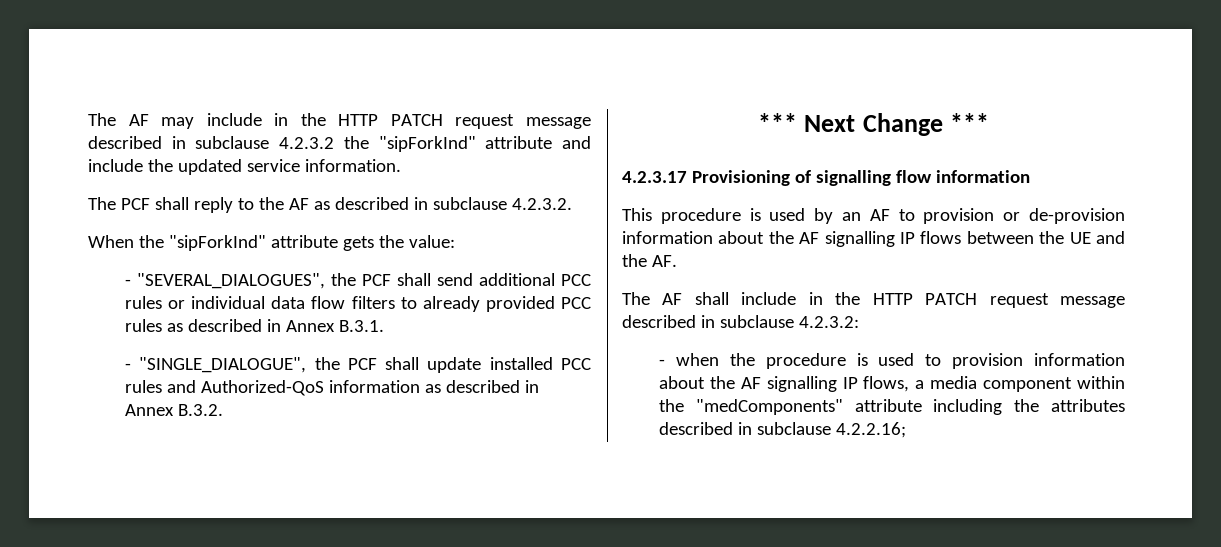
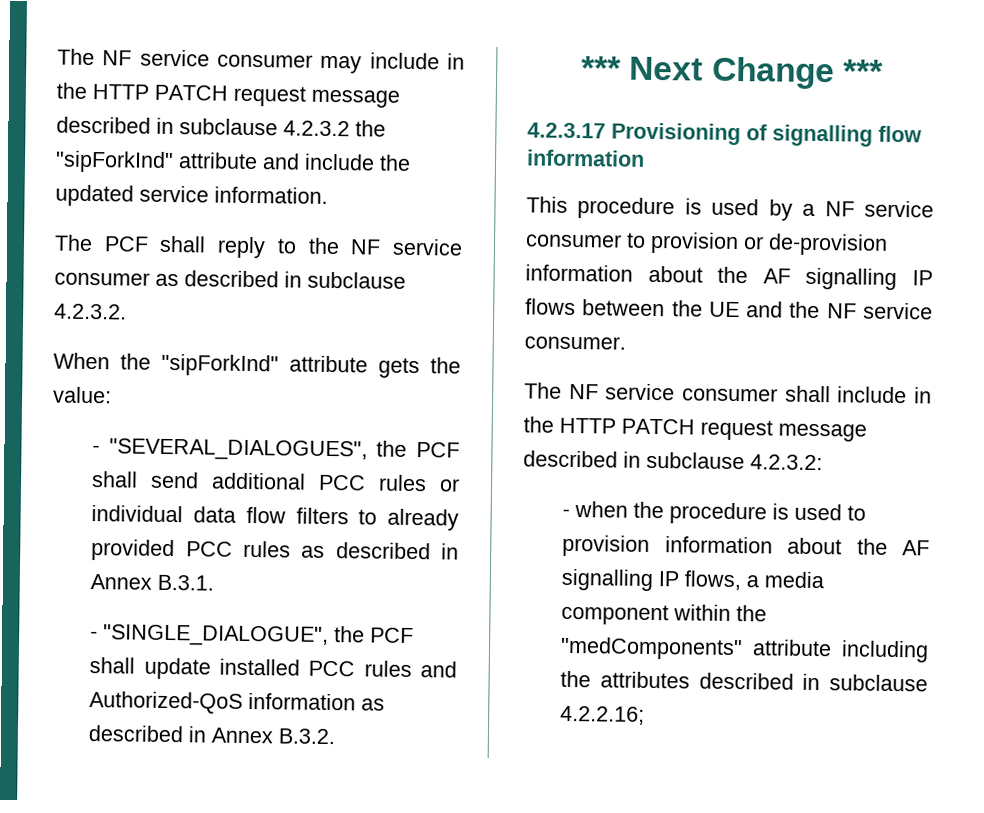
- The AF may include in the HTTP PATCH request message described in subclause 4.2.3.2 the "sipForkInd" attribute and include the updated service information.
+ The NF service consumer may include in the HTTP PATCH request message described in subclause 4.2.3.2 the "sipForkInd" attribute and include the updated service information.
- The PCF shall reply to the AF as described in subclause 4.2.3.2.
+ The PCF shall reply to the NF service consumer as described in subclause 4.2.3.2.
- This procedure is used by an AF to provision or de-provision information about the AF signalling IP flows between the UE and the AF.
- The AF shall include in the HTTP PATCH request message described in subclause 4.2.3.2:
+ This procedure is used by a NF service consumer to provision or de-provision information about the AF signalling IP flows between the UE and the NF service consumer.
+ The NF service consumer shall include in the HTTP PATCH request message described in subclause 4.2.3.2:

